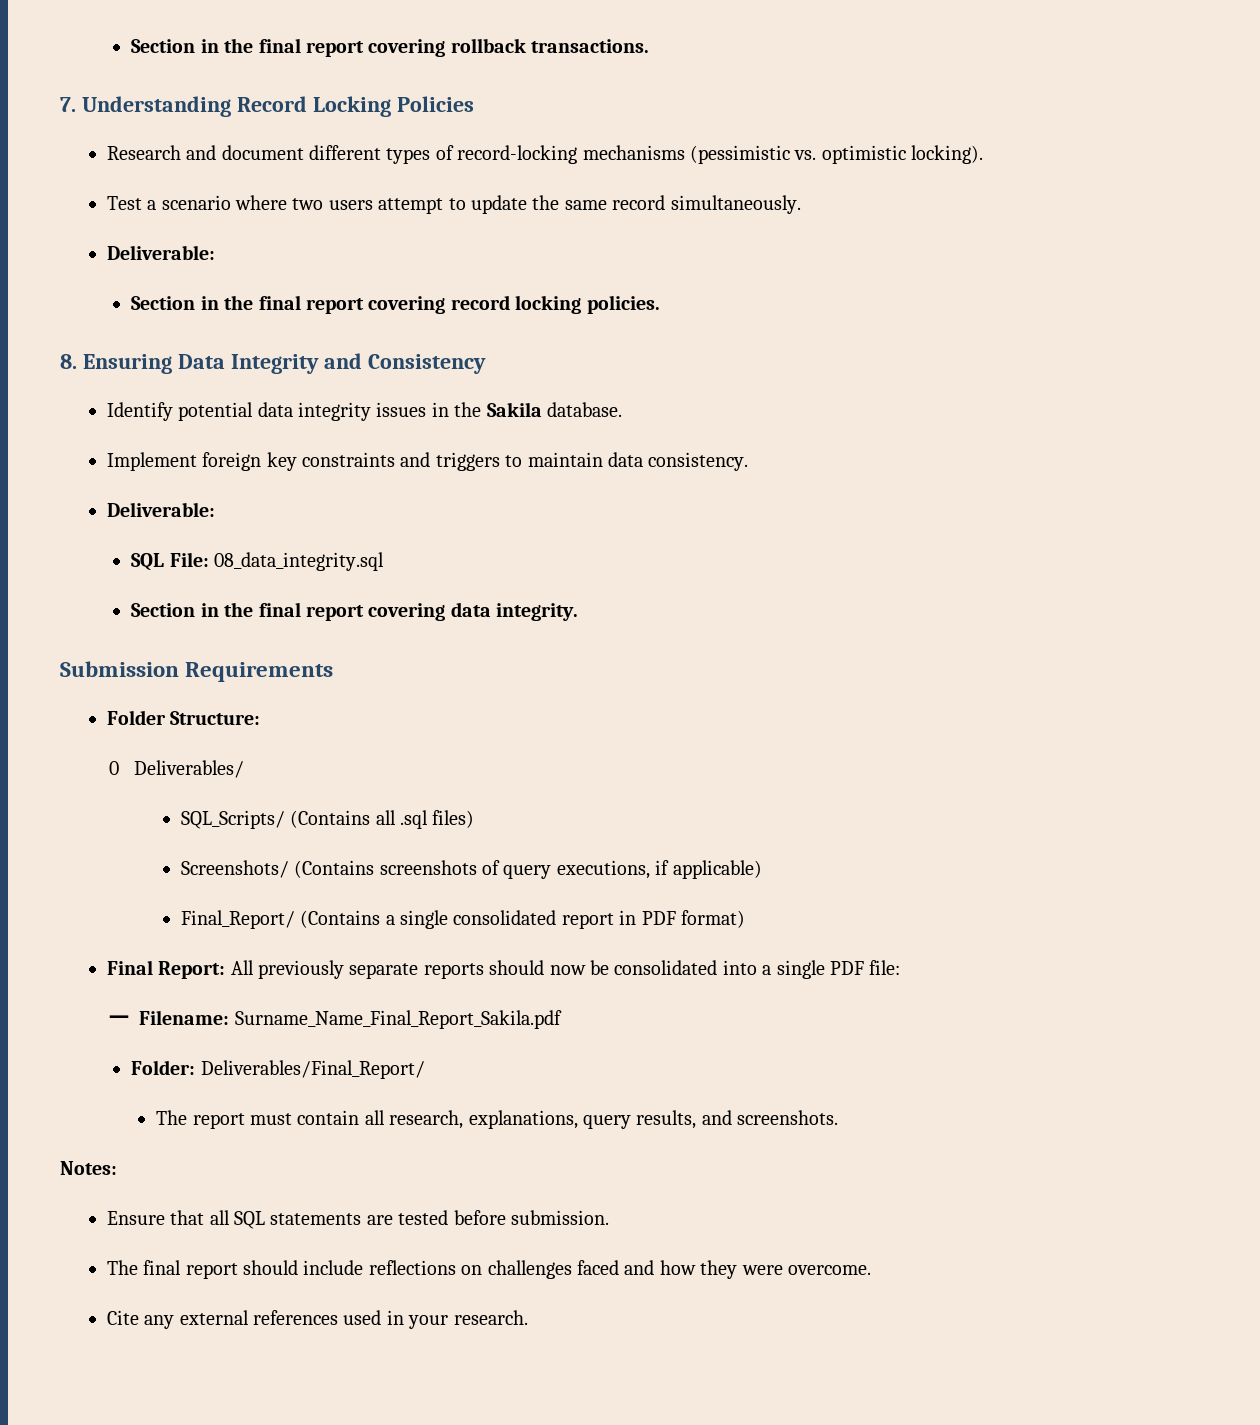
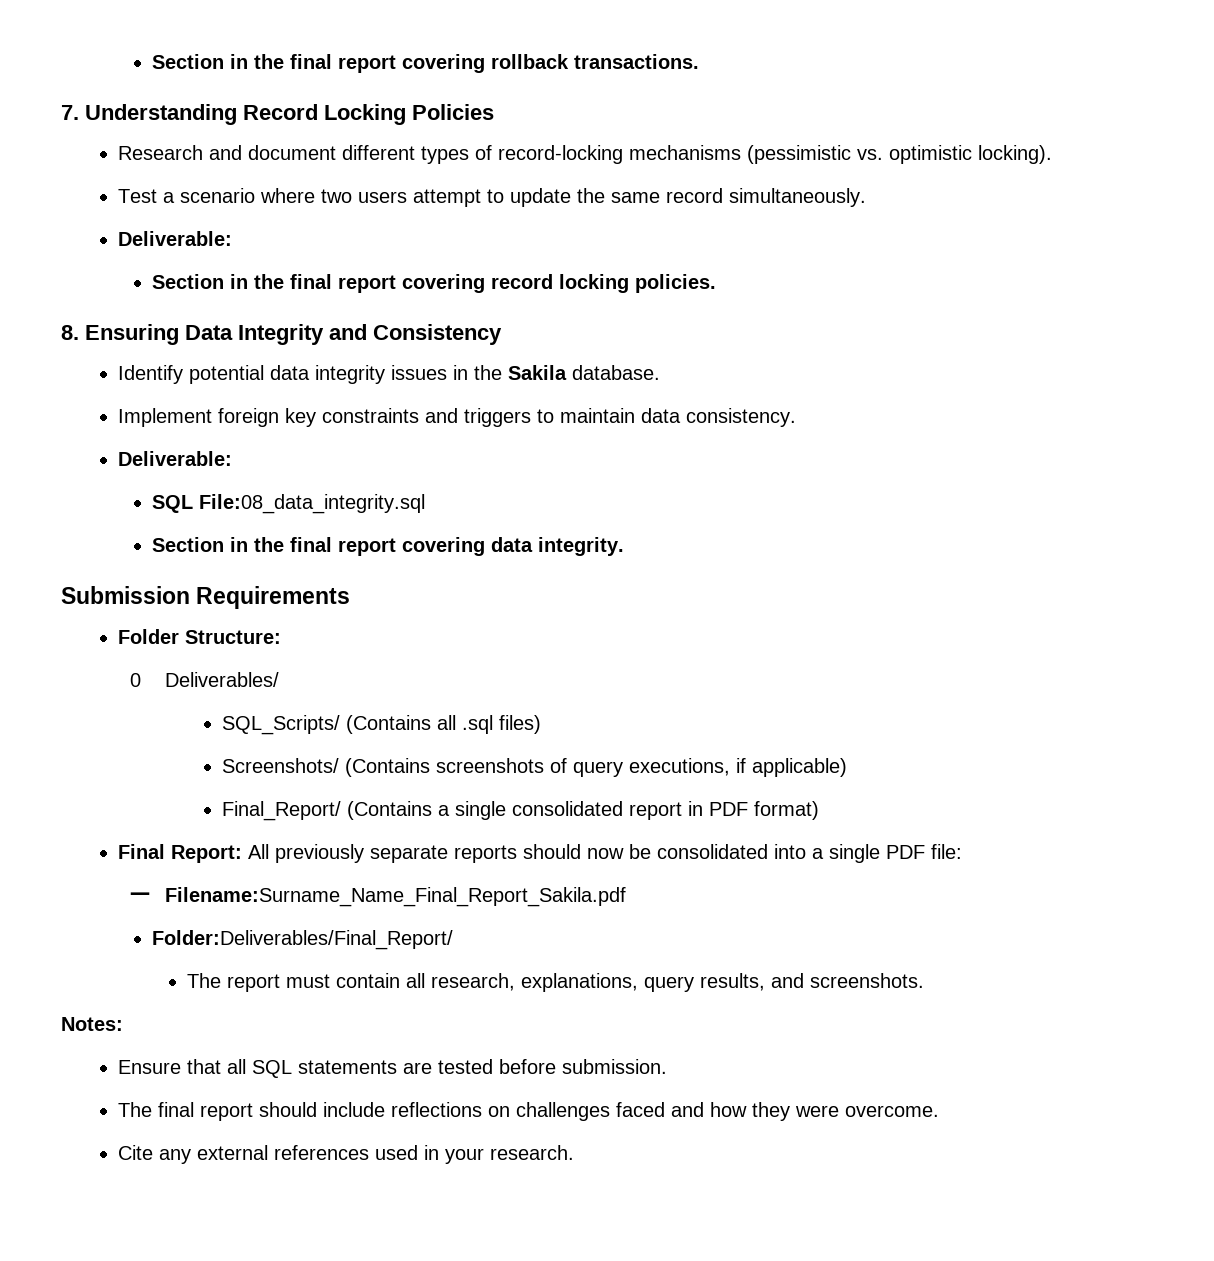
- SQL File: 08_data_integrity.sql
+ SQL File:08_data_integrity.sql
- 一Filename: Surname_Name_Final_Report_Sakila.pdf
- Folder: Deliverables/Final_Report/
+ 一Filename:Surname_Name_Final_Report_Sakila.pdf
+ Folder:Deliverables/Final_Report/

